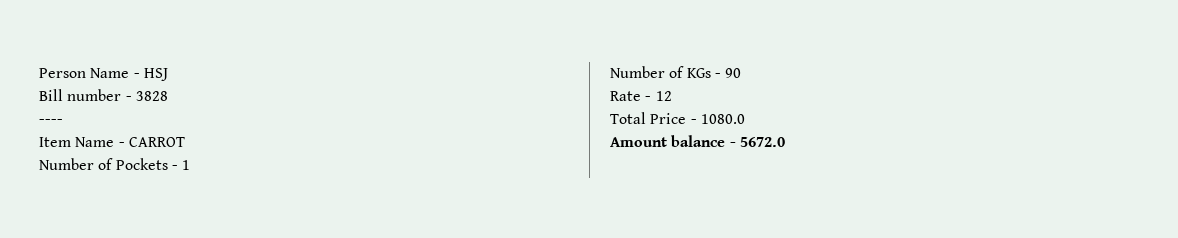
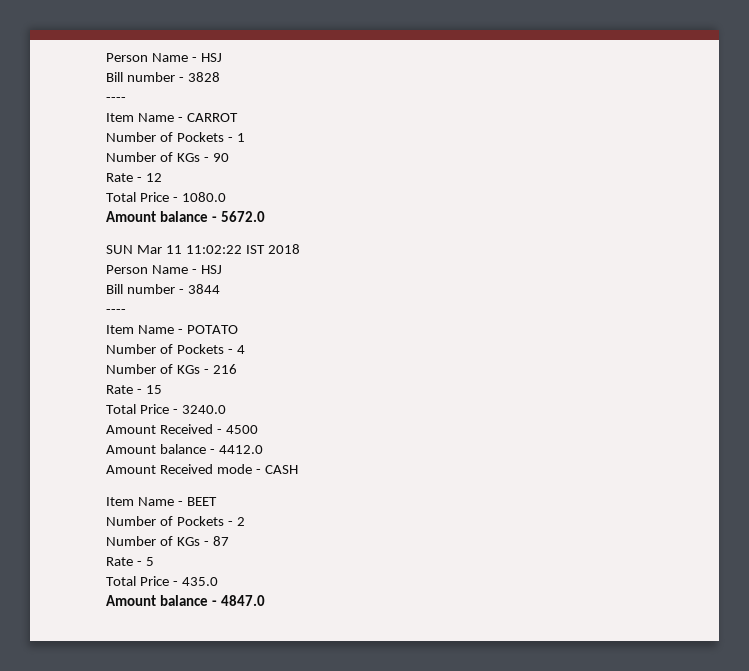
+ SUN Mar 11 11:02:22 IST 2018
+ Person Name - HSJ
+ Bill number - 3844
+ ----
+ Item Name - POTATO
+ Number of Pockets - 4
+ Number of KGs - 216
+ Rate - 15
+ Total Price - 3240.0
+ Amount Received - 4500
+ Amount balance - 4412.0
+ Amount Received mode - CASH
+ Item Name - BEET
+ Number of Pockets - 2
+ Number of KGs - 87
+ Rate - 5
+ Total Price - 435.0
+ Amount balance - 4847.0

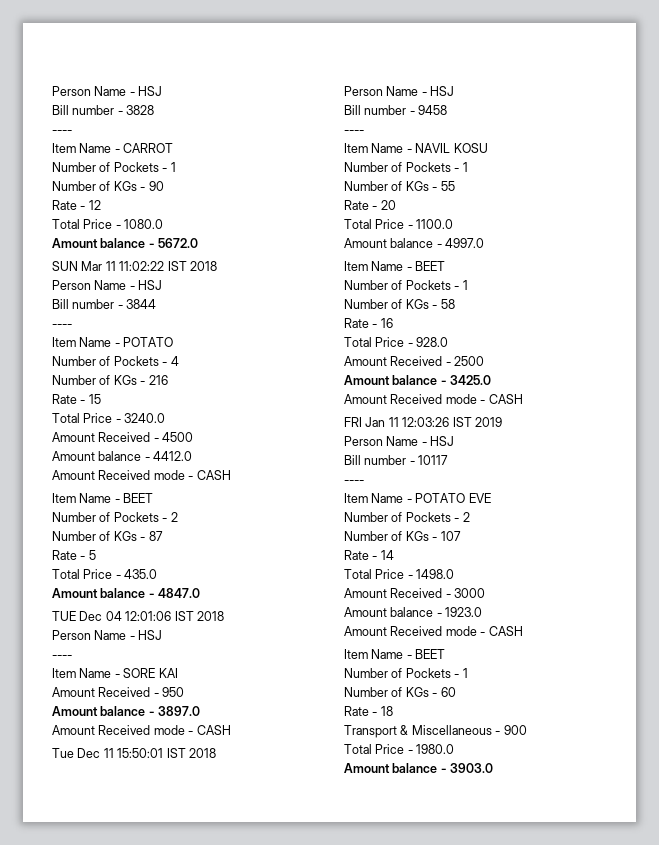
+ TUE Dec 04 12:01:06 IST 2018
+ Person Name - HSJ
+ ----
+ Item Name - SORE KAI
+ Amount Received - 950
+ Amount balance - 3897.0
+ Amount Received mode - CASH
+ Tue Dec 11 15:50:01 IST 2018
+ Person Name - HSJ
+ Bill number - 9458
+ ----
+ Item Name - NAVIL KOSU
+ Number of Pockets - 1
+ Number of KGs - 55
+ Rate - 20
+ Total Price - 1100.0
+ Amount balance - 4997.0
+ Item Name - BEET
+ Number of Pockets - 1
+ Number of KGs - 58
+ Rate - 16
+ Total Price - 928.0
+ Amount Received - 2500
+ Amount balance - 3425.0
+ Amount Received mode - CASH
+ FRI Jan 11 12:03:26 IST 2019
+ Person Name - HSJ
+ Bill number - 10117
+ ----
+ Item Name - POTATO EVE
+ Number of Pockets - 2
+ Number of KGs - 107
+ Rate - 14
+ Total Price - 1498.0
+ Amount Received - 3000
+ Amount balance - 1923.0
+ Amount Received mode - CASH
+ Item Name - BEET
+ Number of Pockets - 1
+ Number of KGs - 60
+ Rate - 18
+ Transport & Miscellaneous - 900
+ Total Price - 1980.0
+ Amount balance - 3903.0

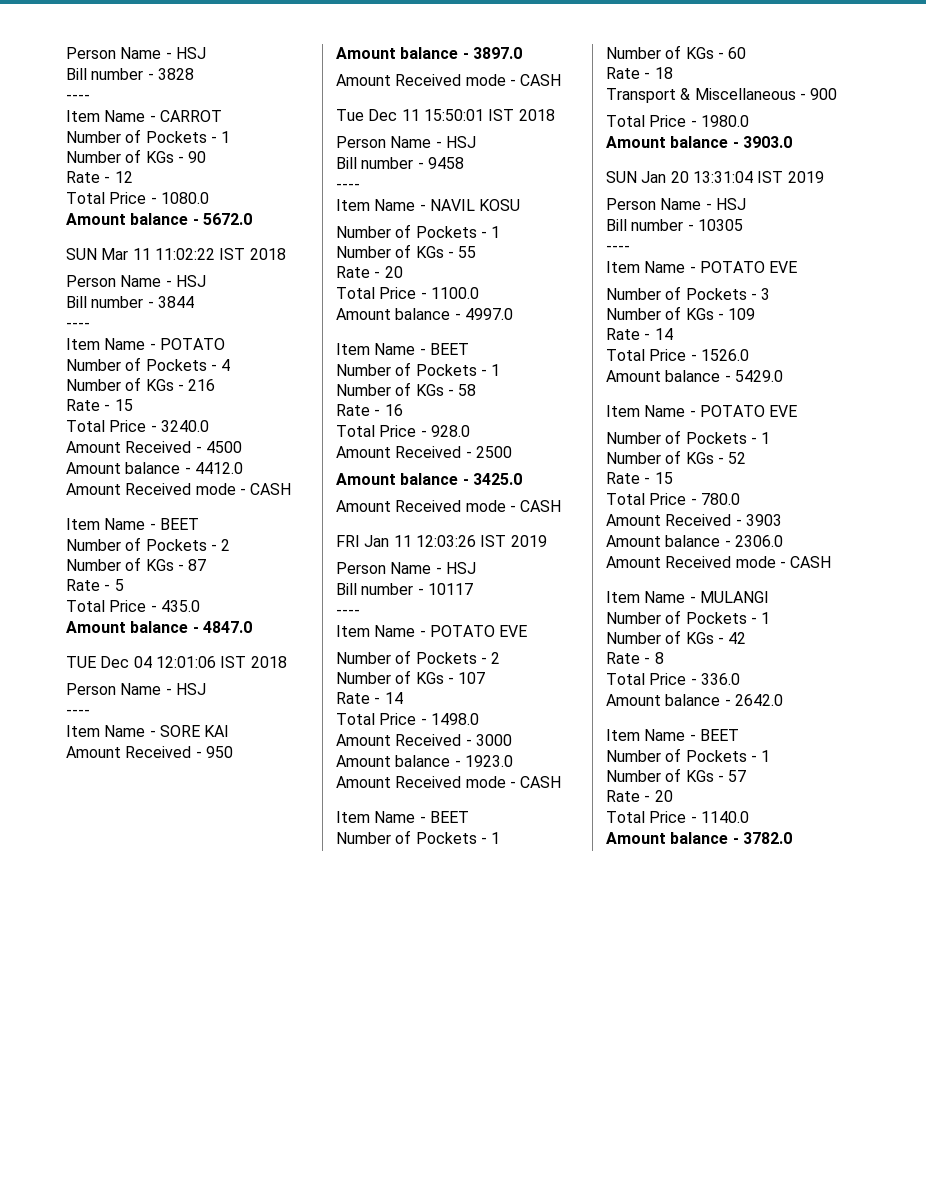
+ SUN Jan 20 13:31:04 IST 2019
+ Person Name - HSJ
+ Bill number - 10305
+ ----
+ Item Name - POTATO EVE
+ Number of Pockets - 3
+ Number of KGs - 109
+ Rate - 14
+ Total Price - 1526.0
+ Amount balance - 5429.0
+ Item Name - POTATO EVE
+ Number of Pockets - 1
+ Number of KGs - 52
+ Rate - 15
+ Total Price - 780.0
+ Amount Received - 3903
+ Amount balance - 2306.0
+ Amount Received mode - CASH
+ Item Name - MULANGI
+ Number of Pockets - 1
+ Number of KGs - 42
+ Rate - 8
+ Total Price - 336.0
+ Amount balance - 2642.0
+ Item Name - BEET
+ Number of Pockets - 1
+ Number of KGs - 57
+ Rate - 20
+ Total Price - 1140.0
+ Amount balance - 3782.0

